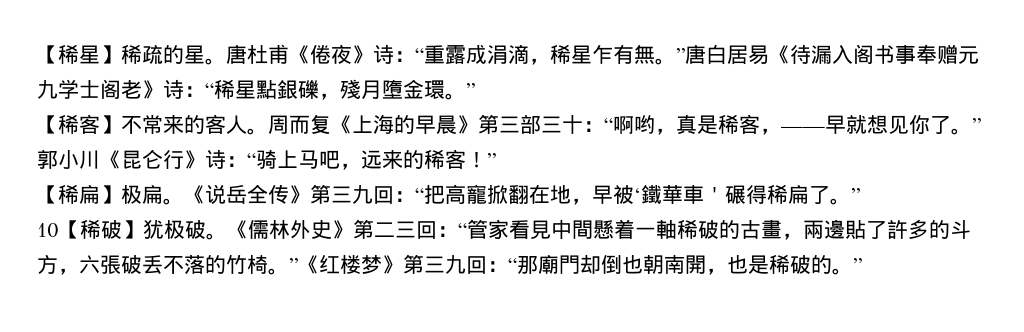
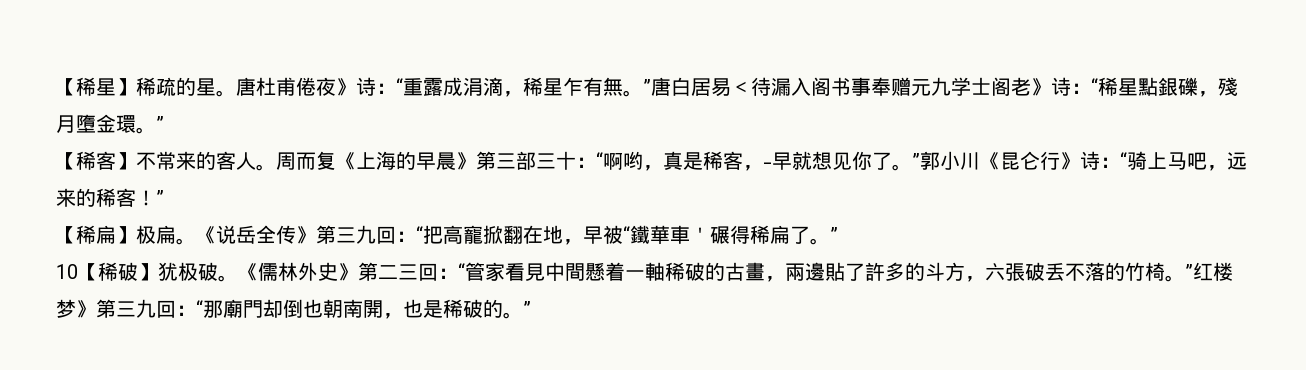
- 唐杜甫《倦夜》诗：“重露成涓滴，稀星乍有無。”唐白居易《待漏入阁书事奉赠元九学士阁老》诗：“稀星點銀礫，殘月墮金環。”
+ 唐杜甫倦夜》诗：“重露成涓滴，稀星乍有無。”唐白居易＜待漏入阁书事奉赠元九学士阁老》诗：“稀星點銀礫，殘月墮金環。”
- 周而复《上海的早晨》第三部三十：“啊哟，真是稀客，——早就想见你了。”郭小川《昆仑行》诗：“骑上马吧，远来的稀客！”
+ 周而复《上海的早晨》第三部三十：“啊哟，真是稀客，-早就想见你了。”郭小川《昆仑行》诗：“骑上马吧，远来的稀客！”
- 《说岳全传》第三九回：“把高寵掀翻在地，早被‘鐵華車＇碾得稀扁了。”
+ 《说岳全传》第三九回：“把高寵掀翻在地，早被“鐵華車＇碾得稀扁了。”
- 《儒林外史》第二三回：“管家看見中間懸着一軸稀破的古畫，兩邊貼了許多的斗方，六張破丢不落的竹椅。”《红楼梦》第三九回：“那廟門却倒也朝南開，也是稀破的。”
+ 《儒林外史》第二三回：“管家看見中間懸着一軸稀破的古畫，兩邊貼了許多的斗方，六張破丢不落的竹椅。”红楼梦》第三九回：“那廟門却倒也朝南開，也是稀破的。”

